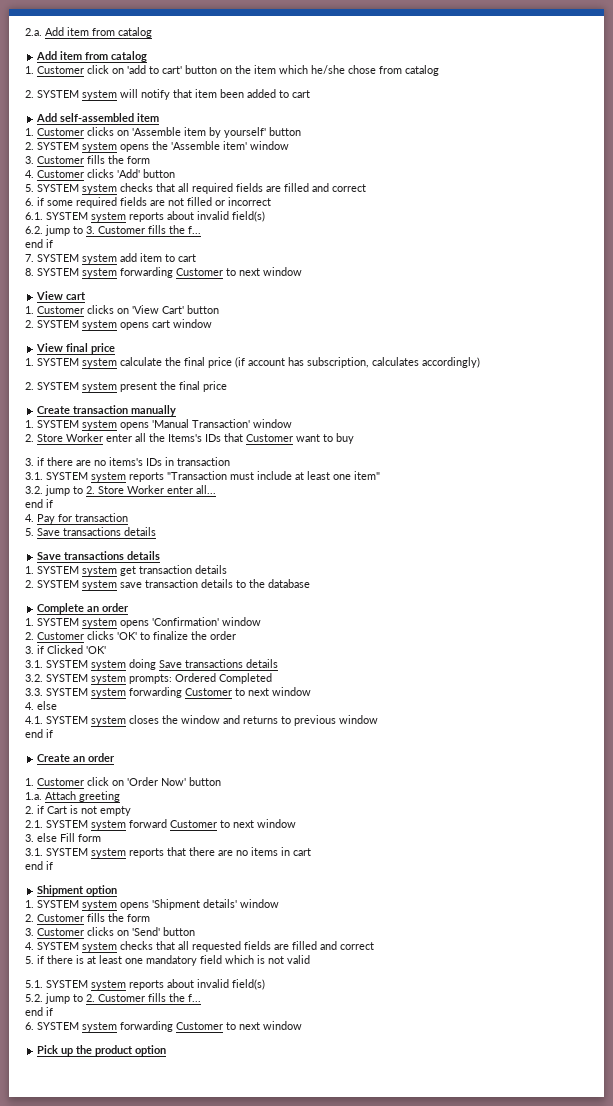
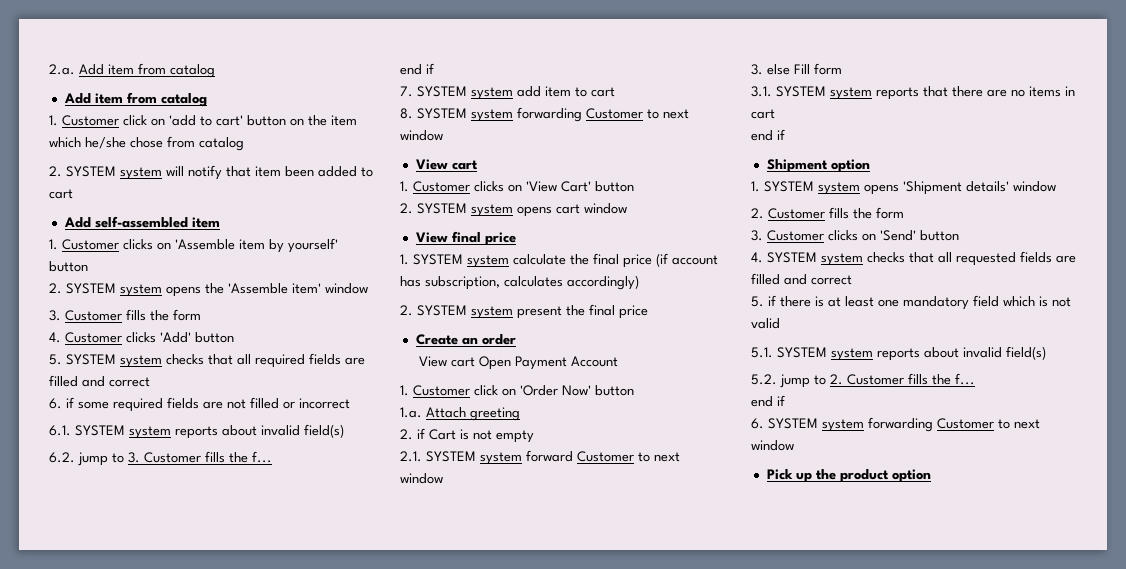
- Create transaction manually
- 1. SYSTEM system opens 'Manual Transaction' window
- 2. Store Worker enter all the Items's IDs that Customer want to buy
- 3. if there are no items's IDs in transaction
- 3.1. SYSTEM system reports "Transaction must include at least one item"
- 3.2. jump to 2. Store Worker enter all...
- end if
- 4. Pay for transaction
- 5. Save transactions details
- Save transactions details
- 1. SYSTEM system get transaction details
- 2. SYSTEM system save transaction details to the database
- Complete an order
- 1. SYSTEM system opens 'Confirmation' window
- 2. Customer clicks 'OK' to finalize the order
- 3. if Clicked 'OK'
- 3.1. SYSTEM system doing Save transactions details
- 3.2. SYSTEM system prompts: Ordered Completed
- 3.3. SYSTEM system forwarding Customer to next window
- 4. else
- 4.1. SYSTEM system closes the window and returns to previous window
- end if
  Create an order
+ View cart Open Payment Account

